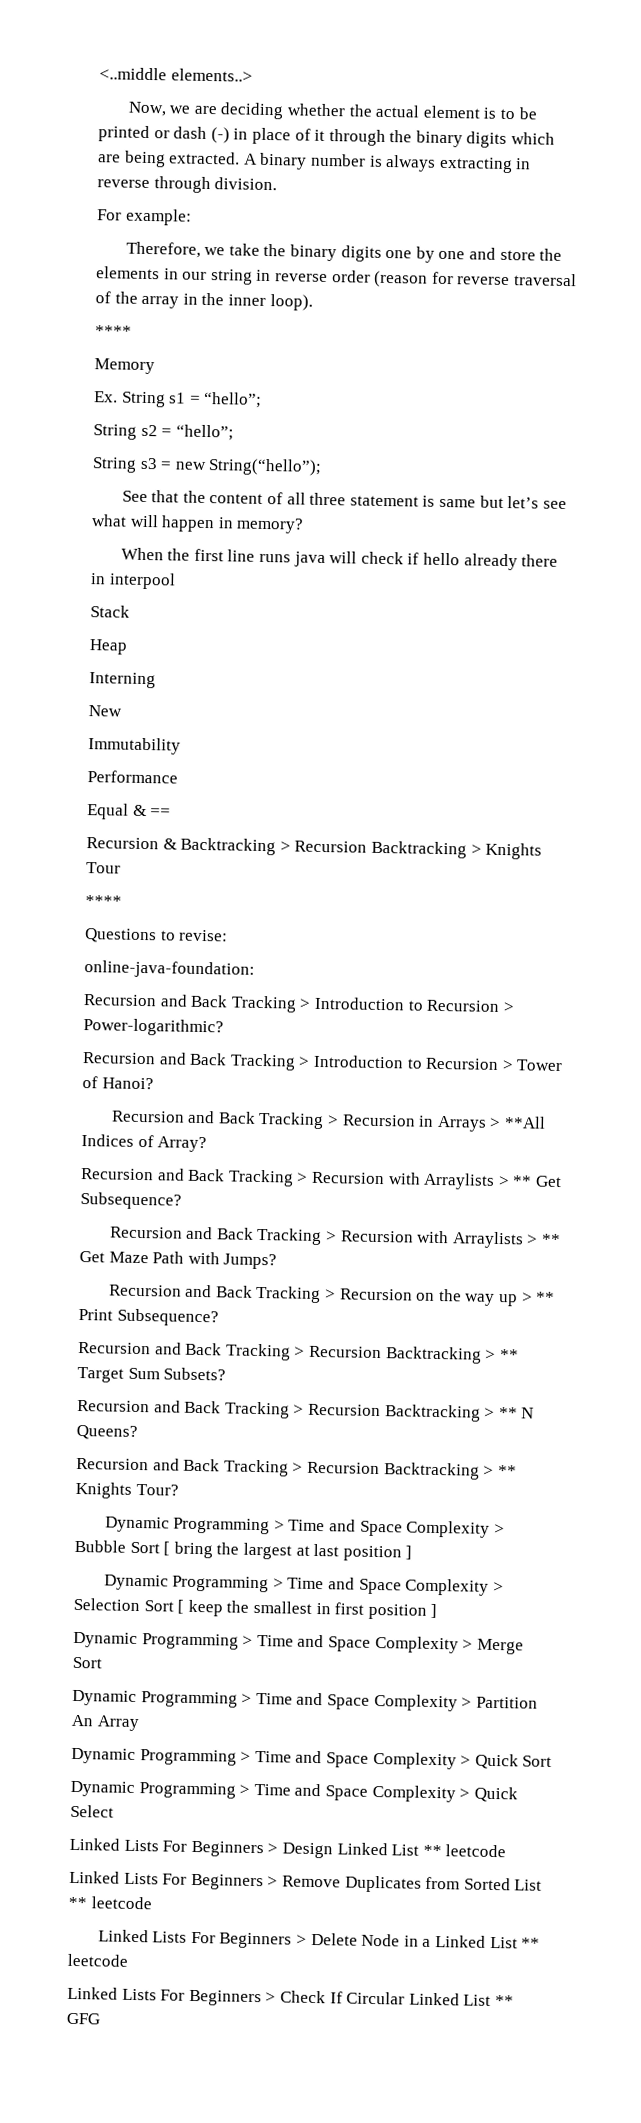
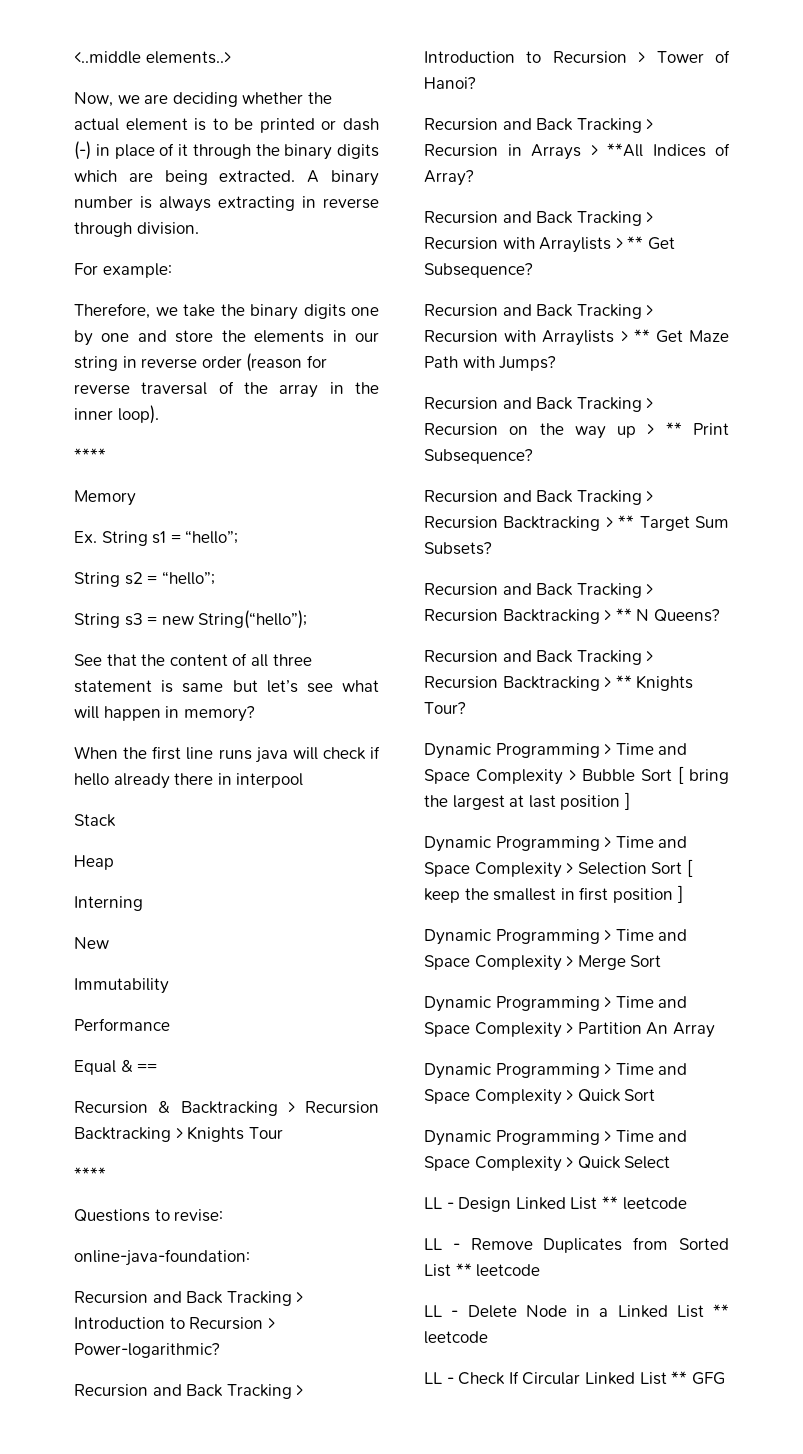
- Linked Lists For Beginners > Design Linked List ** leetcode
+ LL - Design Linked List ** leetcode
- Linked Lists For Beginners > Remove Duplicates from Sorted List ** leetcode
+ LL - Remove Duplicates from Sorted List ** leetcode
- Linked Lists For Beginners > Delete Node in a Linked List ** leetcode
+ LL - Delete Node in a Linked List ** leetcode
- Linked Lists For Beginners > Check If Circular Linked List ** GFG
+ LL - Check If Circular Linked List ** GFG

